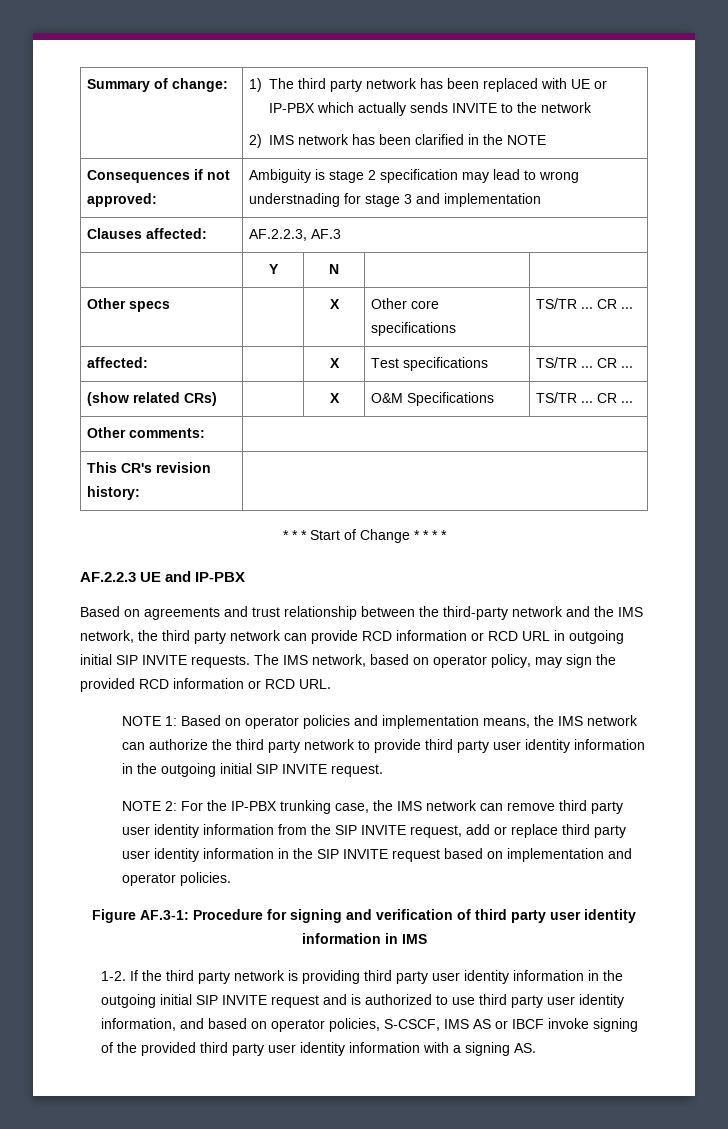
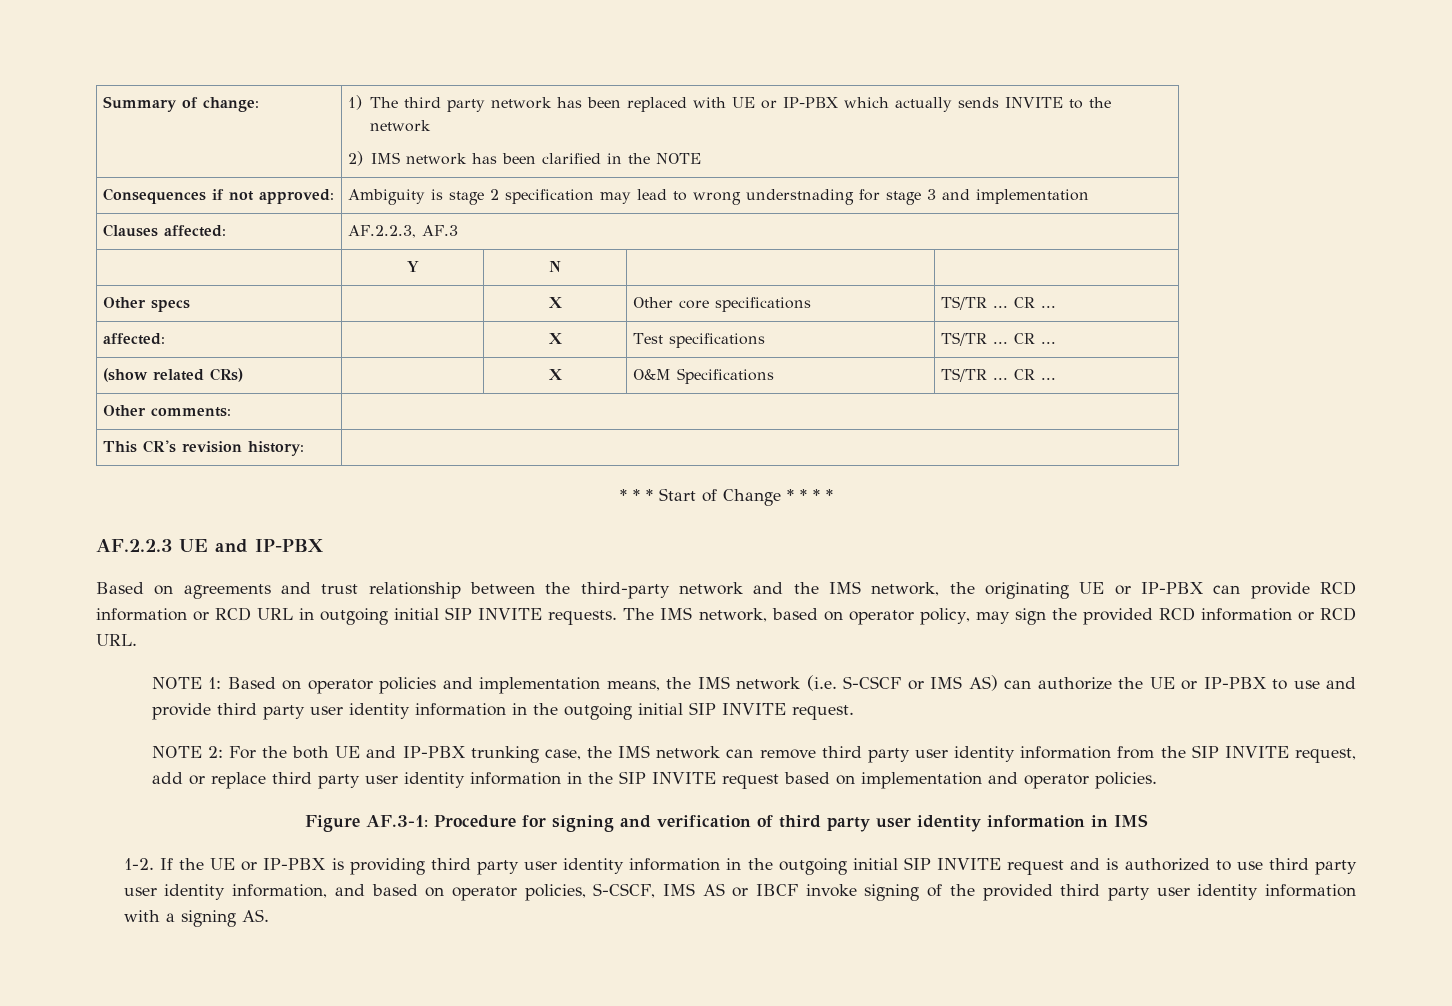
- Based on agreements and trust relationship between the third-party network and the IMS network, the third party network can provide RCD information or RCD URL in outgoing initial SIP INVITE requests.
+ Based on agreements and trust relationship between the third-party network and the IMS network, the originating UE or IP-PBX can provide RCD information or RCD URL in outgoing initial SIP INVITE requests.
- NOTE 1: Based on operator policies and implementation means, the IMS network can authorize the third party network to provide third party user identity information in the outgoing initial SIP INVITE request.
+ NOTE 1: Based on operator policies and implementation means, the IMS network (i.e. S-CSCF or IMS AS) can authorize the UE or IP-PBX to use and provide third party user identity information in the outgoing initial SIP INVITE request.
- NOTE 2: For the IP-PBX trunking case, the IMS network can remove third party user identity information from the SIP INVITE request, add or replace third party user identity information in the SIP INVITE request based on implementation and operator policies.
+ NOTE 2: For the both UE and IP-PBX trunking case, the IMS network can remove third party user identity information from the SIP INVITE request, add or replace third party user identity information in the SIP INVITE request based on implementation and operator policies.
- If the third party network is providing third party user identity information in the outgoing initial SIP INVITE request and is authorized to use third party user identity information, and based on operator policies, S-CSCF, IMS AS or IBCF invoke signing of the provided third party user identity information with a signing AS.
+ If the UE or IP-PBX is providing third party user identity information in the outgoing initial SIP INVITE request and is authorized to use third party user identity information, and based on operator policies, S-CSCF, IMS AS or IBCF invoke signing of the provided third party user identity information with a signing AS.

